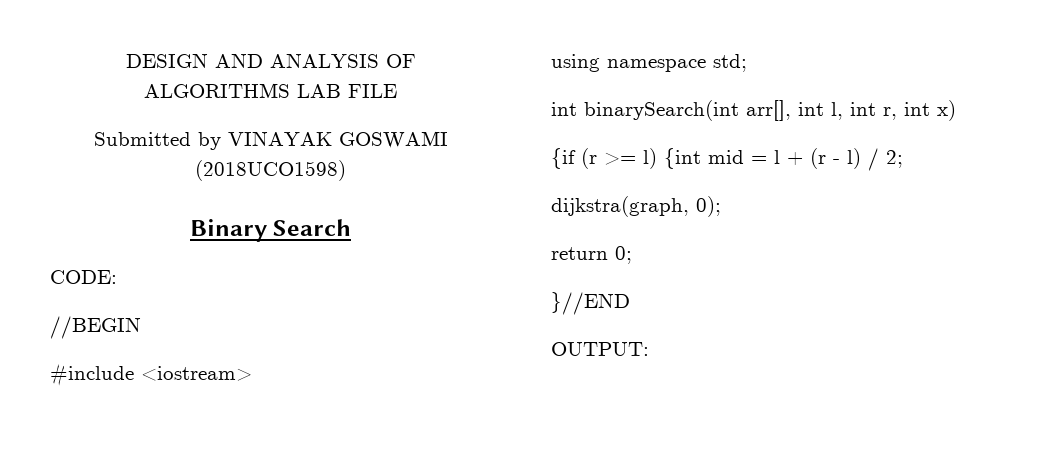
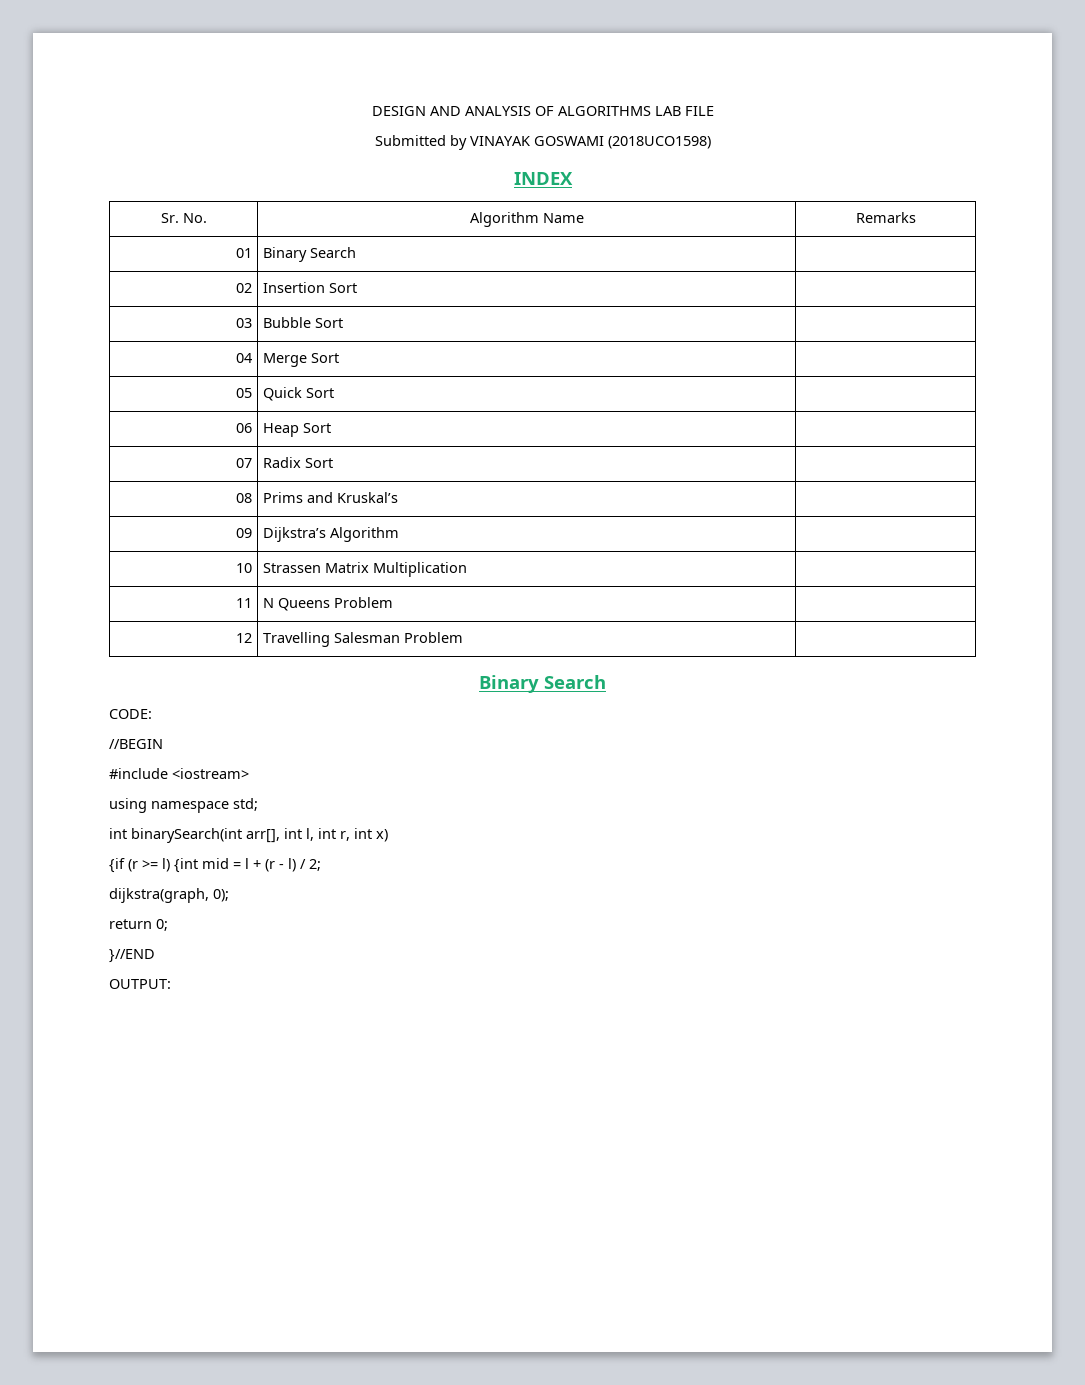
+ INDEX
+ Sr. No. | Algorithm Name | Remarks
+ 01 | Binary Search |
+ 02 | Insertion Sort |
+ 03 | Bubble Sort |
+ 04 | Merge Sort |
+ 05 | Quick Sort |
+ 06 | Heap Sort |
+ 07 | Radix Sort |
+ 08 | Prims and Kruskal’s |
+ 09 | Dijkstra’s Algorithm |
+ 10 | Strassen Matrix Multiplication |
+ 11 | N Queens Problem |
+ 12 | Travelling Salesman Problem |

